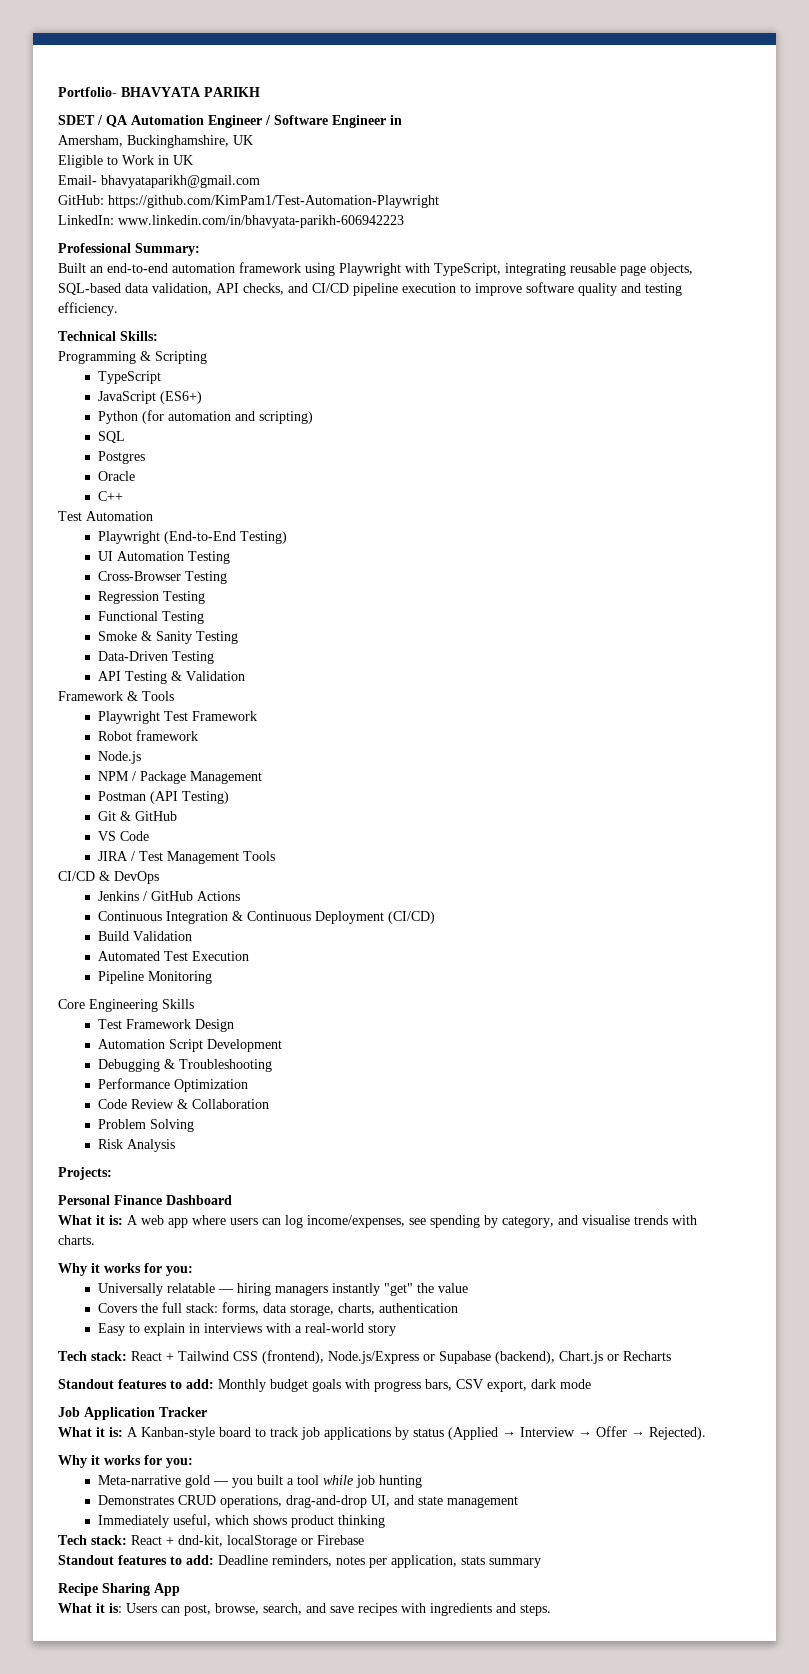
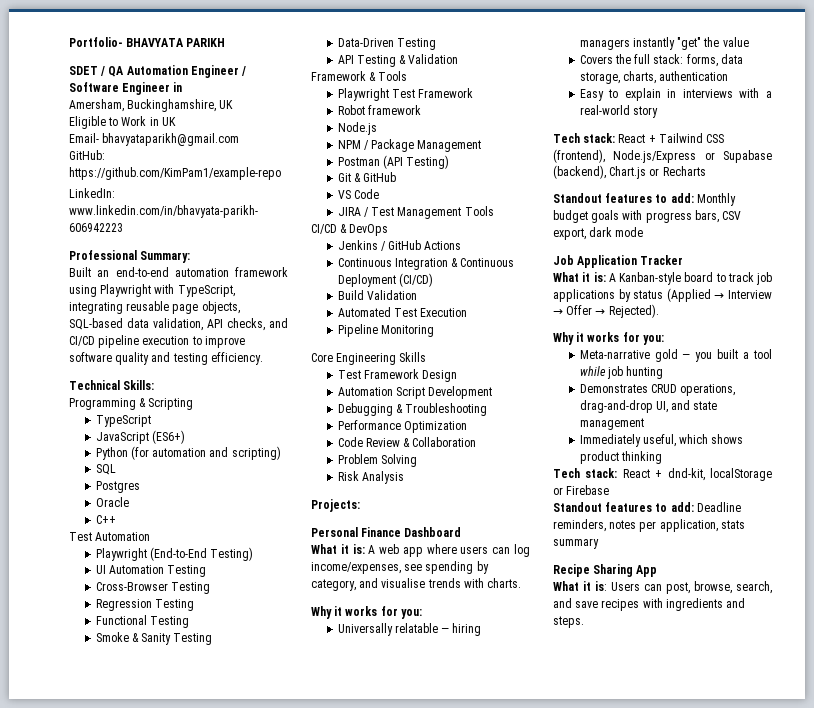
- GitHub: https://github.com/KimPam1/Test-Automation-Playwright
+ GitHub: https://github.com/KimPam1/example-repo

